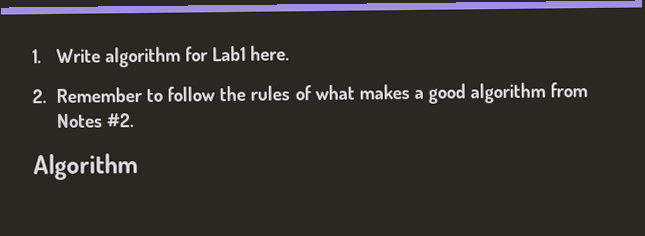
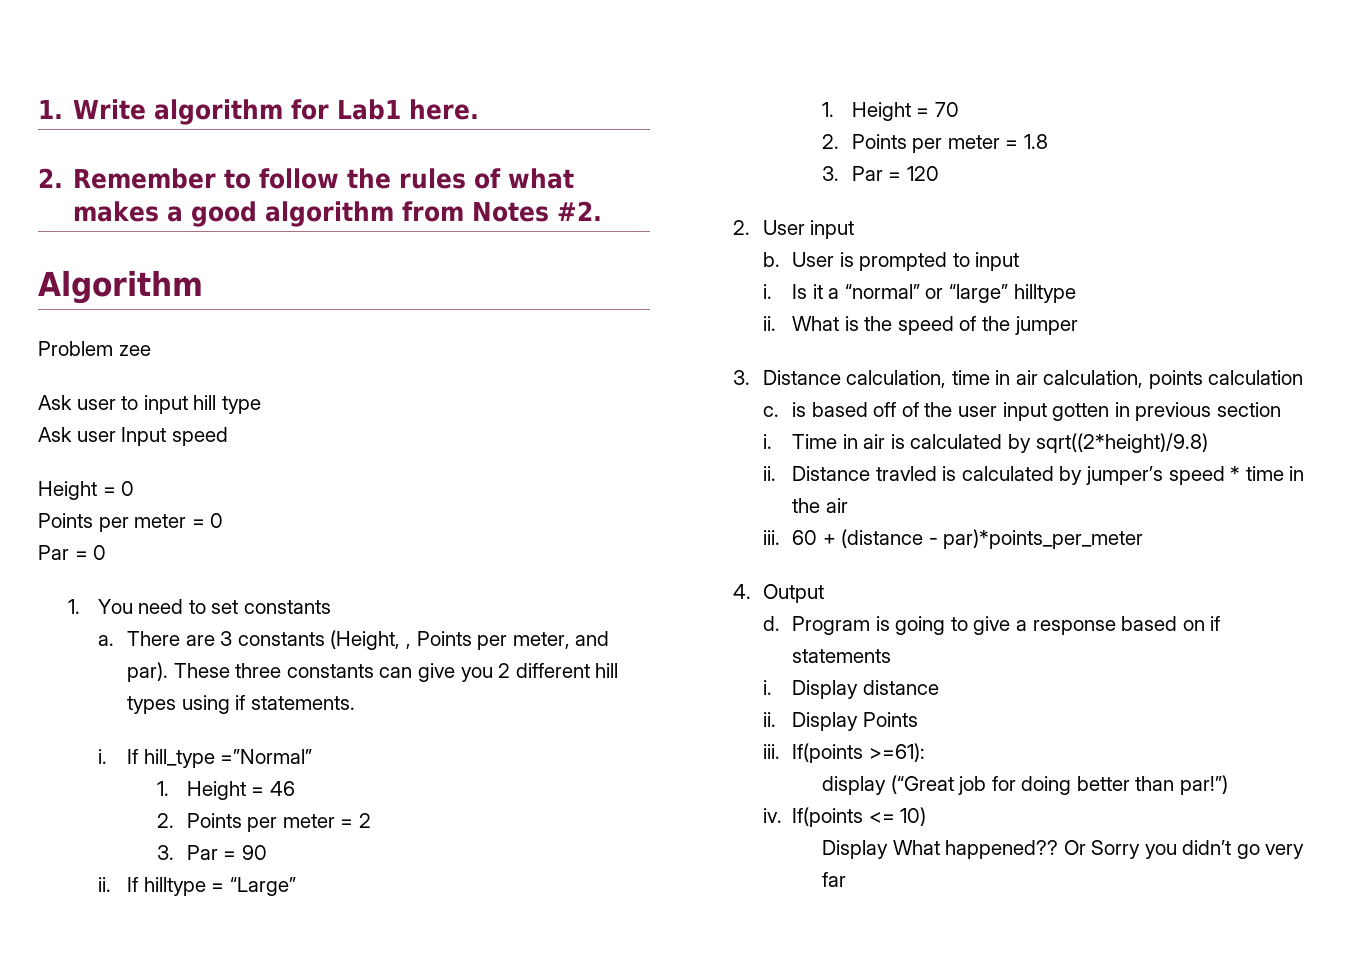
+ Problem zee
+ Ask user to input hill type
+ Ask user Input speed
+ Height = 0
+ Points per meter = 0
+ Par = 0
+ 1. You need to set constants
+ a. There are 3 constants (Height, , Points per meter, and par). These three constants can give you 2 different hill types using if statements.
+ i. If hill_type =”Normal”
+ 1. Height = 46
+ 2. Points per meter = 2
+ 3. Par = 90
+ ii. If hilltype = “Large”
+ 1. Height = 70
+ 2. Points per meter = 1.8
+ 3. Par = 120
+ 2. User input
+ b. User is prompted to input
+ i. Is it a “normal” or “large” hilltype
+ ii. What is the speed of the jumper
+ 3. Distance calculation, time in air calculation, points calculation
+ c. is based off of the user input gotten in previous section
+ i. Time in air is calculated by sqrt((2*height)/9.8)
+ ii. Distance travled is calculated by jumper’s speed * time in the air
+ iii. 60 + (distance - par)*points_per_meter
+ 4. Output
+ d. Program is going to give a response based on if statements
+ i. Display distance
+ ii. Display Points
+ iii. If(points >=61):
+ display (“Great job for doing better than par!”)
+ iv. If(points <= 10)
+ Display What happened?? Or Sorry you didn’t go very far

